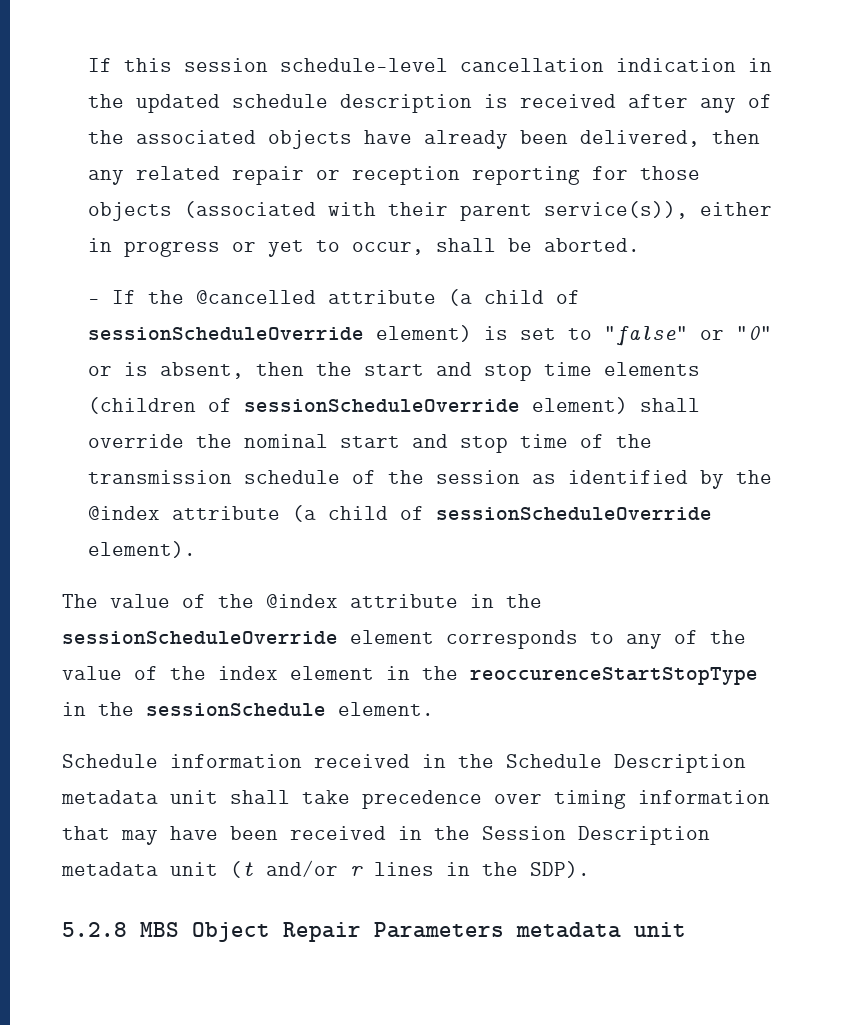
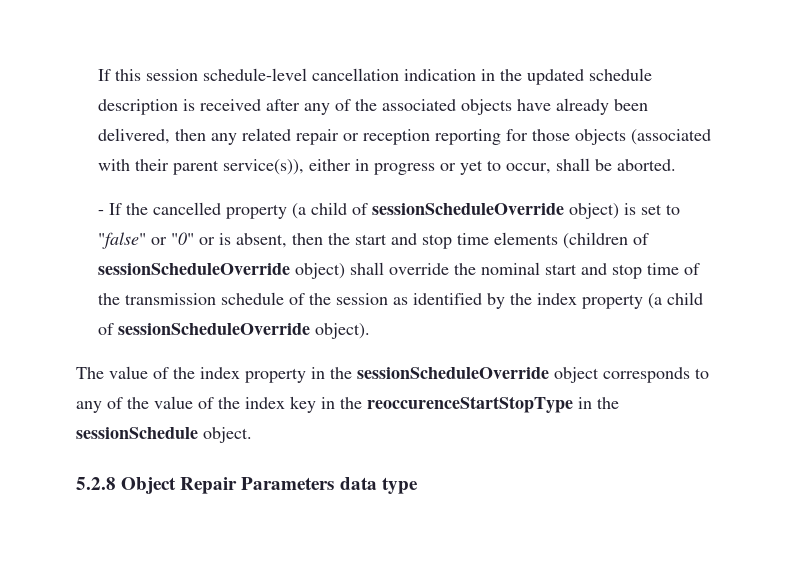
- - If the @cancelled attribute (a child of sessionScheduleOverride element) is set to "false" or "0" or is absent, then the start and stop time elements (children of sessionScheduleOverride element) shall override the nominal start and stop time of the transmission schedule of the session as identified by the @index attribute (a child of sessionScheduleOverride element).
+ - If the cancelled property (a child of sessionScheduleOverride object) is set to "false" or "0" or is absent, then the start and stop time elements (children of sessionScheduleOverride object) shall override the nominal start and stop time of the transmission schedule of the session as identified by the index property (a child of sessionScheduleOverride object).
- The value of the @index attribute in the sessionScheduleOverride element corresponds to any of the value of the index element in the reoccurenceStartStopType in the sessionSchedule element.
- Schedule information received in the Schedule Description metadata unit shall take precedence over timing information that may have been received in the Session Description metadata unit (t and/or r lines in the SDP).
+ The value of the index property in the sessionScheduleOverride object corresponds to any of the value of the index key in the reoccurenceStartStopType in the sessionSchedule object.
- 5.2.8 MBS Object Repair Parameters metadata unit
+ 5.2.8 Object Repair Parameters data type

